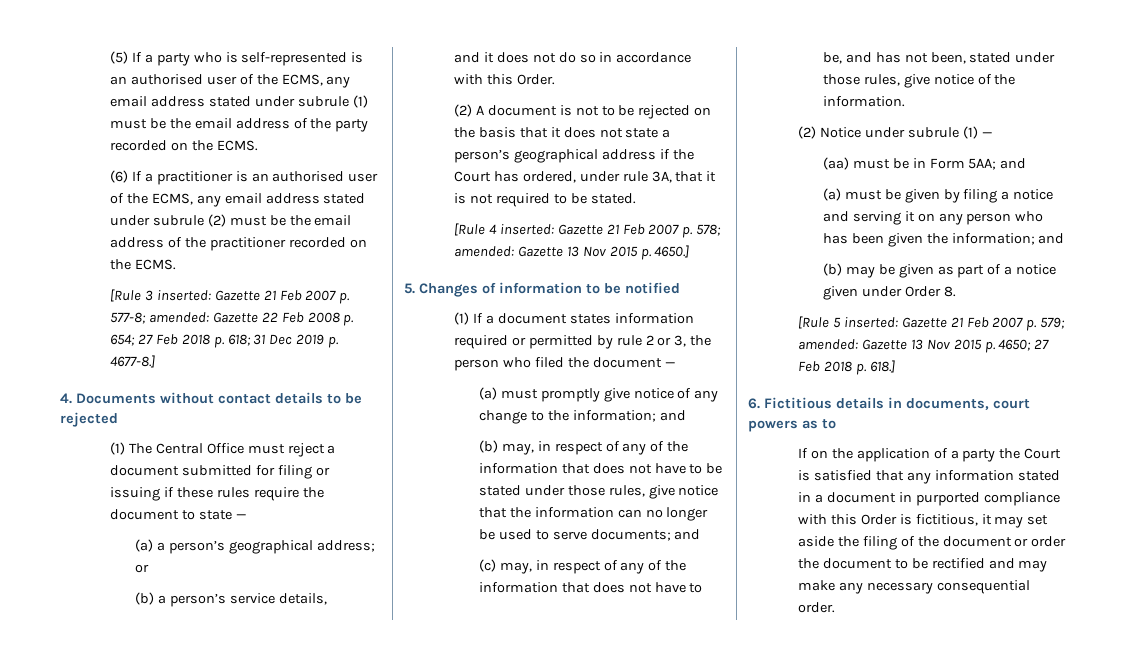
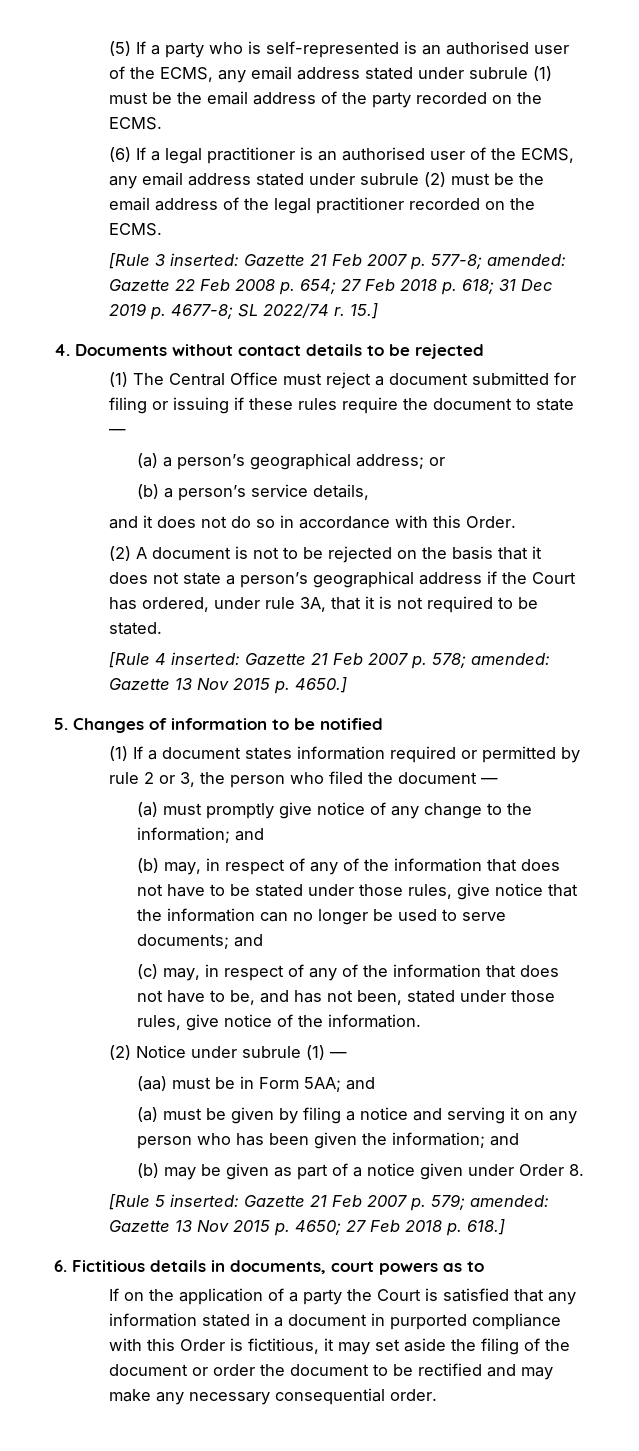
- (6) If a practitioner is an authorised user of the ECMS, any email address stated under subrule (2) must be the email address of the practitioner recorded on the ECMS.
+ (6) If a legal practitioner is an authorised user of the ECMS, any email address stated under subrule (2) must be the email address of the legal practitioner recorded on the ECMS.
- [Rule 3 inserted: Gazette 21 Feb 2007 p. 577-8; amended: Gazette 22 Feb 2008 p. 654; 27 Feb 2018 p. 618; 31 Dec 2019 p. 4677-8.]
+ [Rule 3 inserted: Gazette 21 Feb 2007 p. 577-8; amended: Gazette 22 Feb 2008 p. 654; 27 Feb 2018 p. 618; 31 Dec 2019 p. 4677-8; SL 2022/74 r. 15.]

